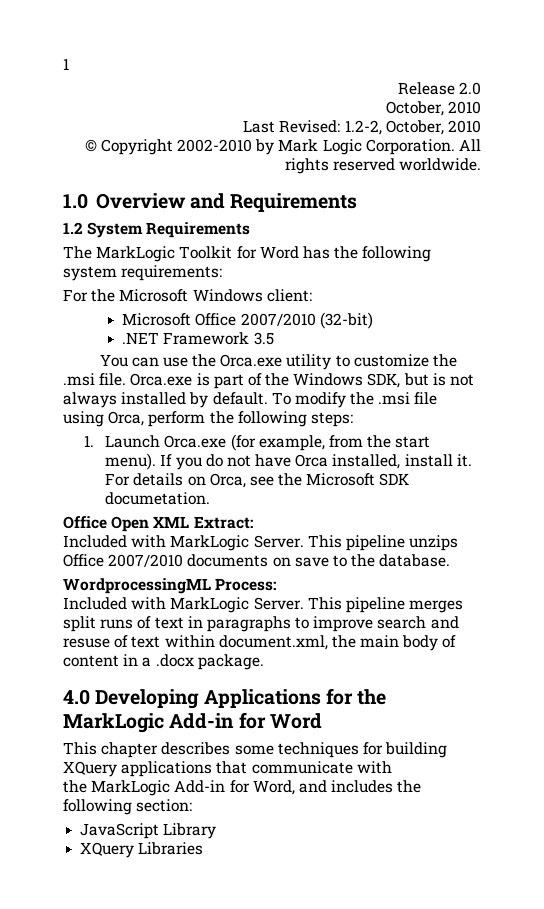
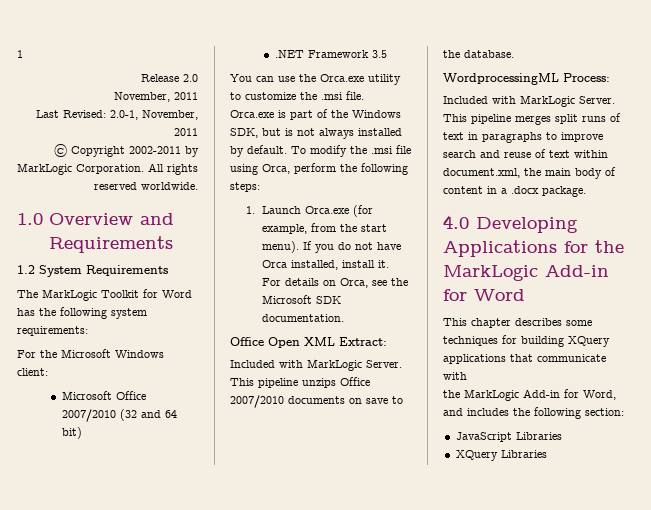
  Release 2.0
- October, 2010
+ November, 2011
- Last Revised: 1.2-2, October, 2010
+ Last Revised: 2.0-1, November, 2011
- © Copyright 2002-2010 by Mark Logic Corporation.
+ © Copyright 2002-2011 by MarkLogic Corporation.
- Microsoft Office 2007/2010 (32-bit)
+ Microsoft Office 2007/2010 (32 and 64 bit)
- For details on Orca, see the Microsoft SDK documetation.
+ For details on Orca, see the Microsoft SDK documentation.
- This pipeline merges split runs of text in paragraphs to improve search and resuse of text within document.xml, the main body of content in a .docx package.
+ This pipeline merges split runs of text in paragraphs to improve search and reuse of text within document.xml, the main body of content in a .docx package.
- JavaScript Library
+ JavaScript Libraries

